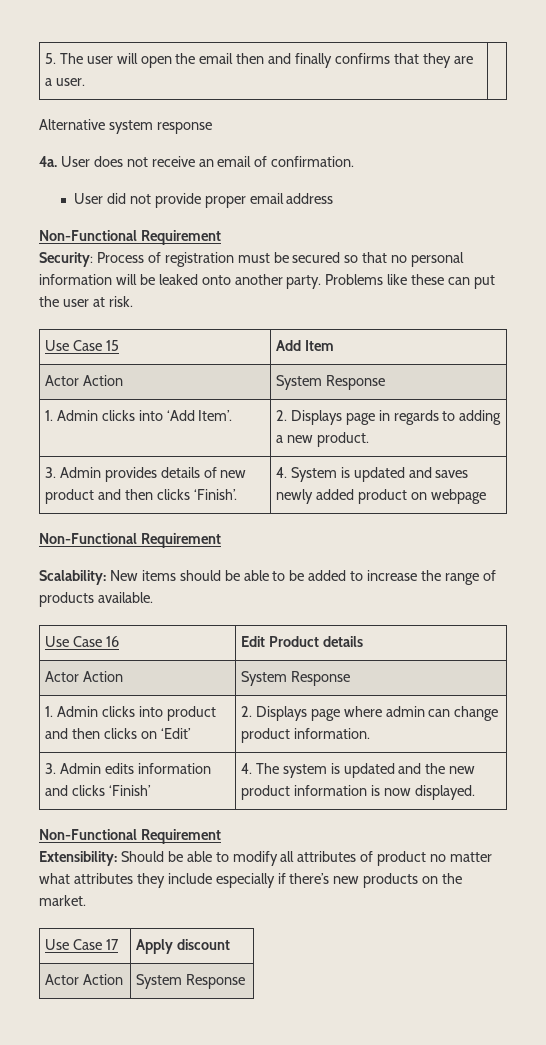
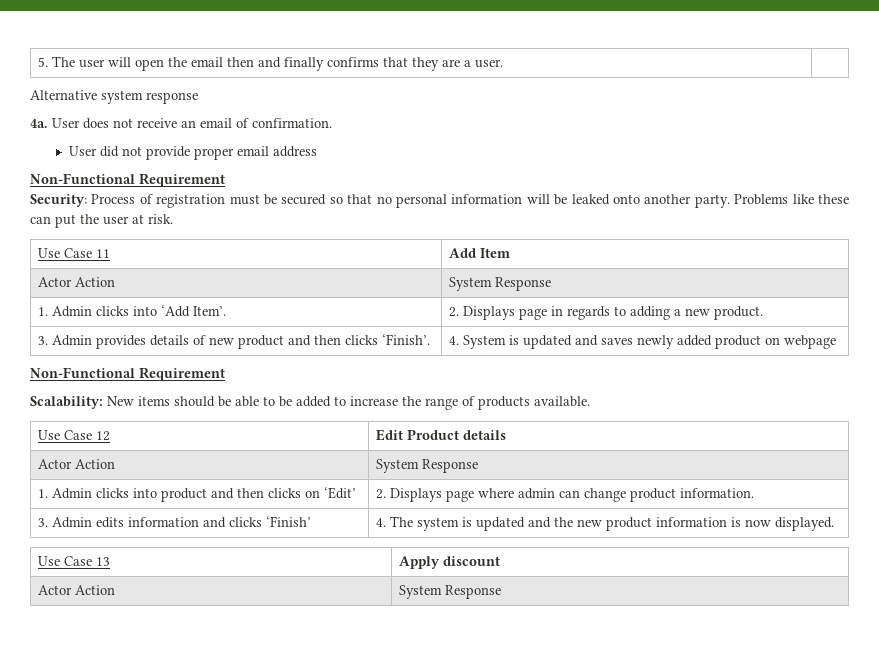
- Use Case 15 | Add Item
+ Use Case 11 | Add Item
- Use Case 16 | Edit Product details
+ Use Case 12 | Edit Product details
  3. Admin edits information and clicks ‘Finish’ | 4. The system is updated and the new product information is now displayed.
- Non-Functional Requirement
- Extensibility: Should be able to modify all attributes of product no matter what attributes they include especially if there’s new products on the market.
- Use Case 17 | Apply discount
+ Use Case 13 | Apply discount

